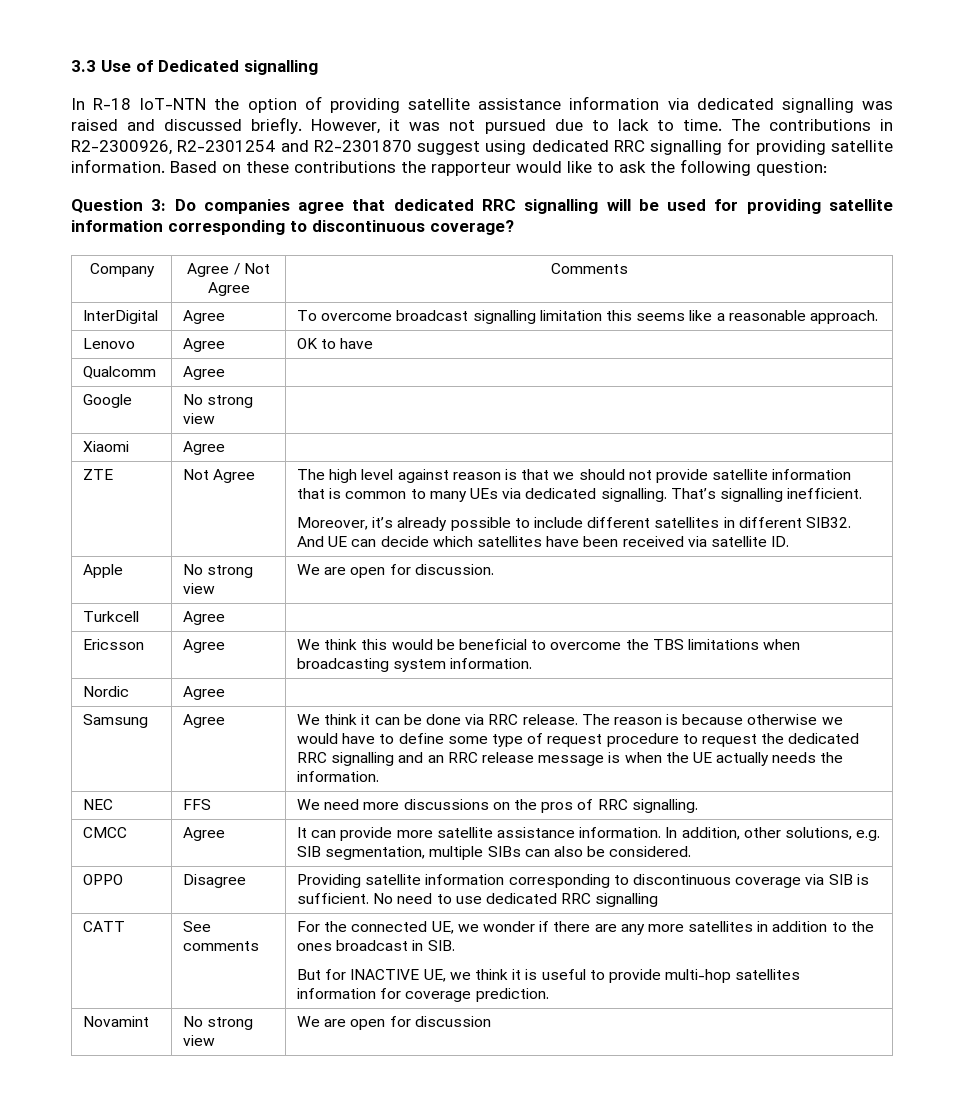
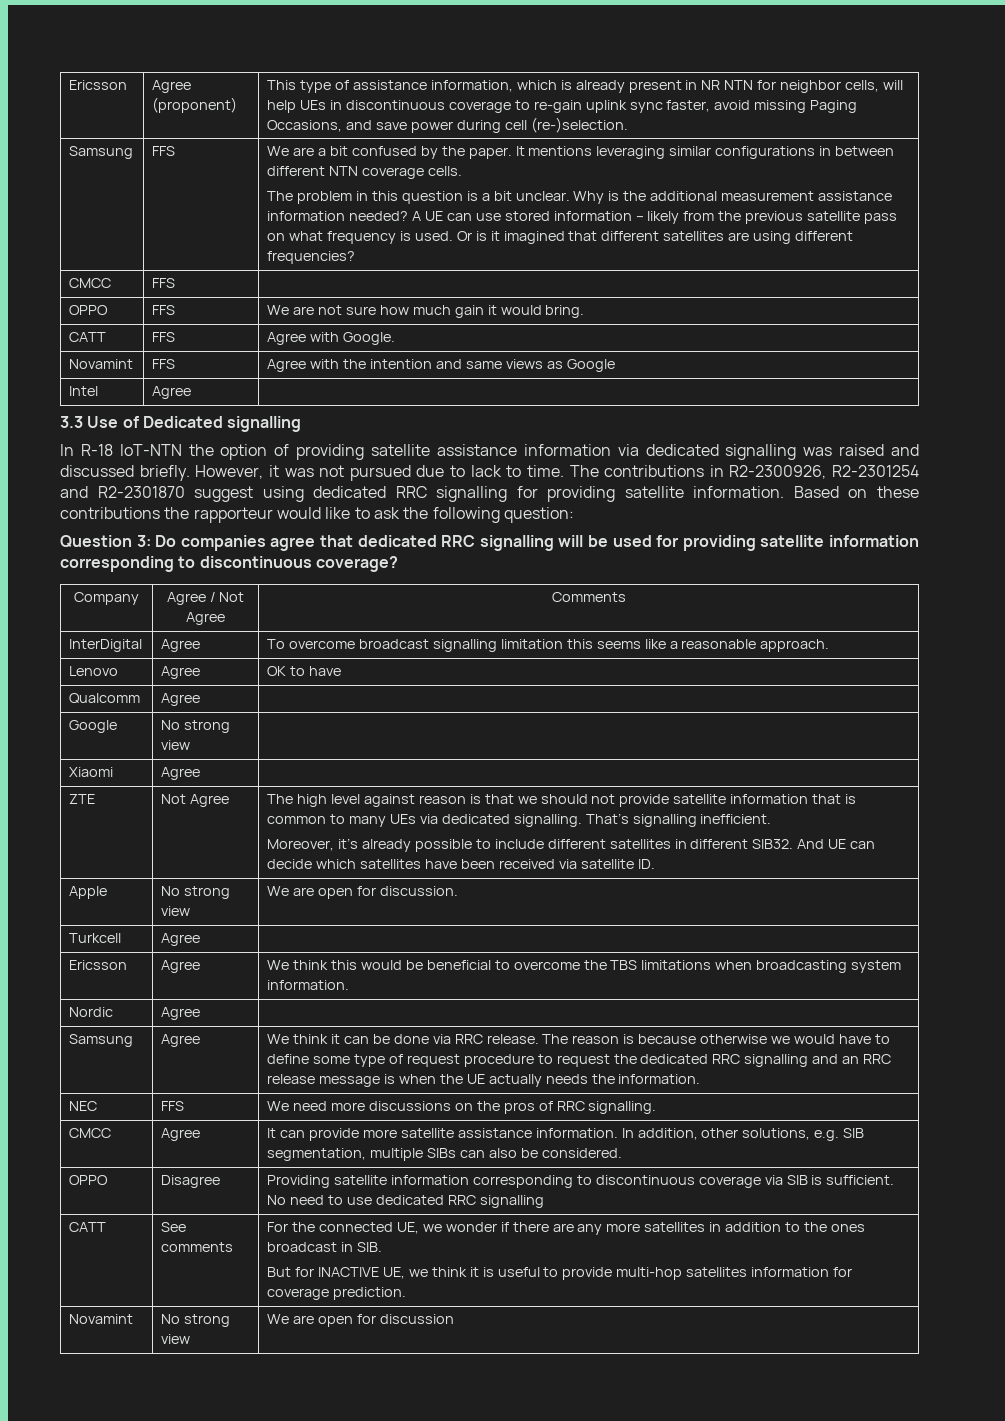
+ Ericsson | Agree (proponent) | This type of assistance information, which is already present in NR NTN for neighbor cells, will help UEs in discontinuous coverage to re-gain uplink sync faster, avoid missing Paging Occasions, and save power during cell (re-)selection.
+ Samsung | FFS | We are a bit confused by the paper. It mentions leveraging similar configurations in between different NTN coverage cells.
+ The problem in this question is a bit unclear. Why is the additional measurement assistance information needed? A UE can use stored information – likely from the previous satellite pass on what frequency is used. Or is it imagined that different satellites are using different frequencies?
+ CMCC | FFS |
+ OPPO | FFS | We are not sure how much gain it would bring.
+ CATT | FFS | Agree with Google.
+ Novamint | FFS | Agree with the intention and same views as Google
+ Intel | Agree |

